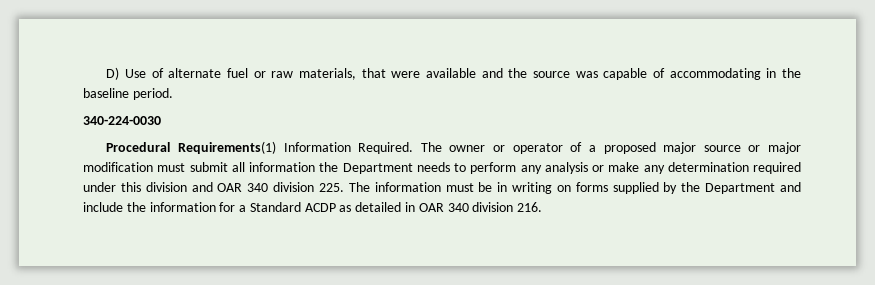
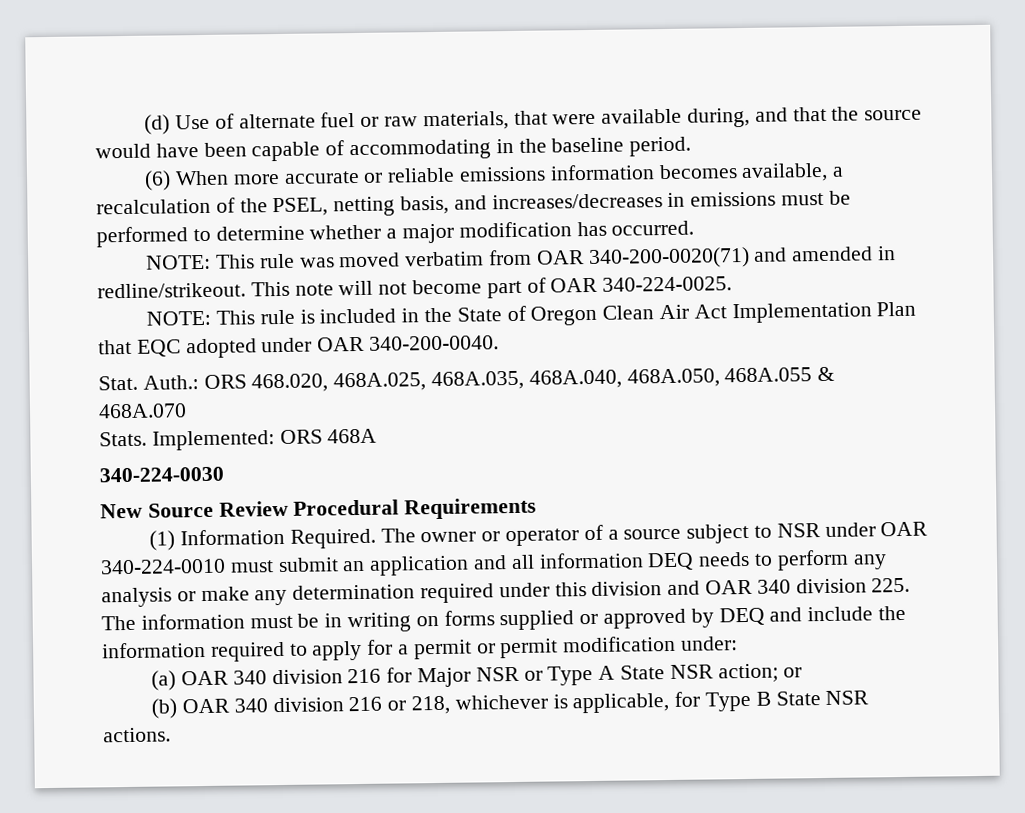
- D) Use of alternate fuel or raw materials, that were available and the source was capable of accommodating in the baseline period.
+ (d) Use of alternate fuel or raw materials, that were available during, and that the source would have been capable of accommodating in the baseline period.
+ (6) When more accurate or reliable emissions information becomes available, a recalculation of the PSEL, netting basis, and increases/decreases in emissions must be performed to determine whether a major modification has occurred.
+ NOTE: This rule was moved verbatim from OAR 340-200-0020(71) and amended in redline/strikeout. This note will not become part of OAR 340-224-0025.
+ NOTE: This rule is included in the State of Oregon Clean Air Act Implementation Plan that EQC adopted under OAR 340-200-0040.
+ Stat. Auth.: ORS 468.020, 468A.025, 468A.035, 468A.040, 468A.050, 468A.055 & 468A.070
+ Stats. Implemented: ORS 468A
  340-224-0030
- Procedural Requirements(1) Information Required.
+ New Source Review Procedural Requirements
+ (1) Information Required.
- The owner or operator of a proposed major source or major modification must submit all information the Department needs to perform any analysis or make any determination required under this division and OAR 340 division 225. The information must be in writing on forms supplied by the Department and include the information for a Standard ACDP as detailed in OAR 340 division 216.
+ The owner or operator of a source subject to NSR under OAR 340-224-0010 must submit an application and all information DEQ needs to perform any analysis or make any determination required under this division and OAR 340 division 225. The information must be in writing on forms supplied or approved by DEQ and include the information required to apply for a permit or permit modification under:
+ (a) OAR 340 division 216 for Major NSR or Type A State NSR action; or
+ (b) OAR 340 division 216 or 218, whichever is applicable, for Type B State NSR actions.

